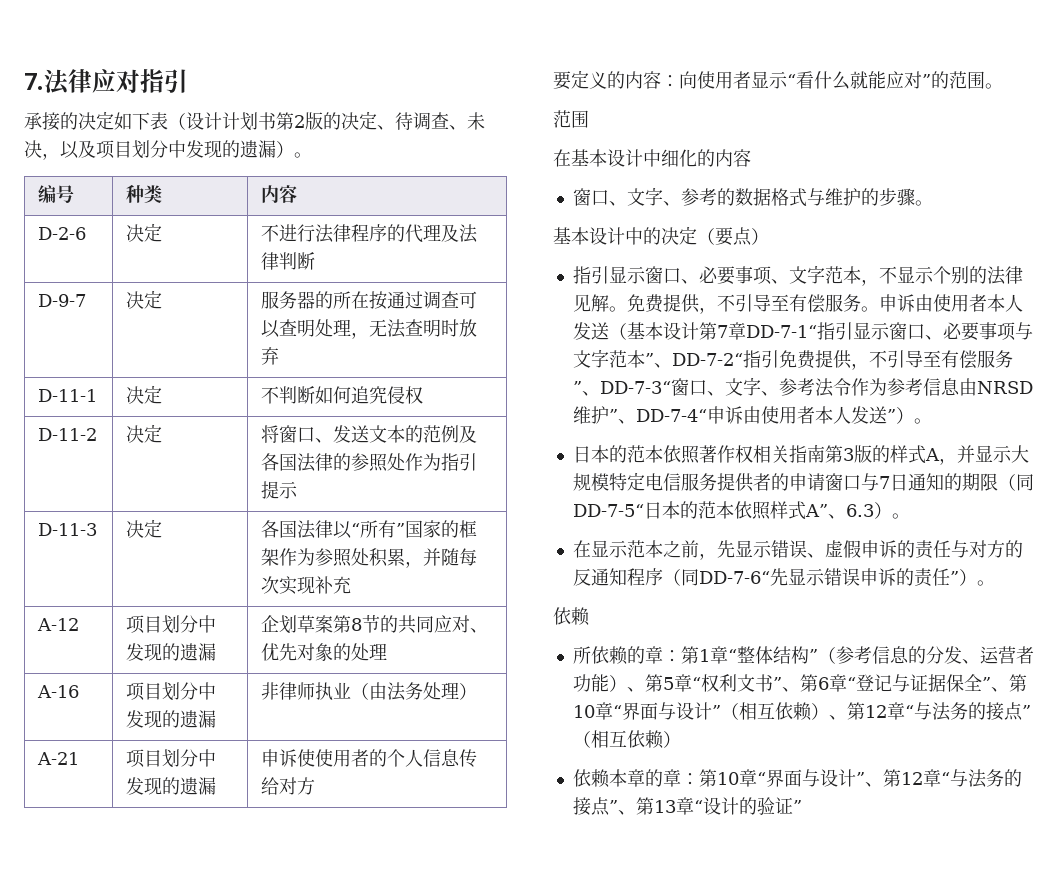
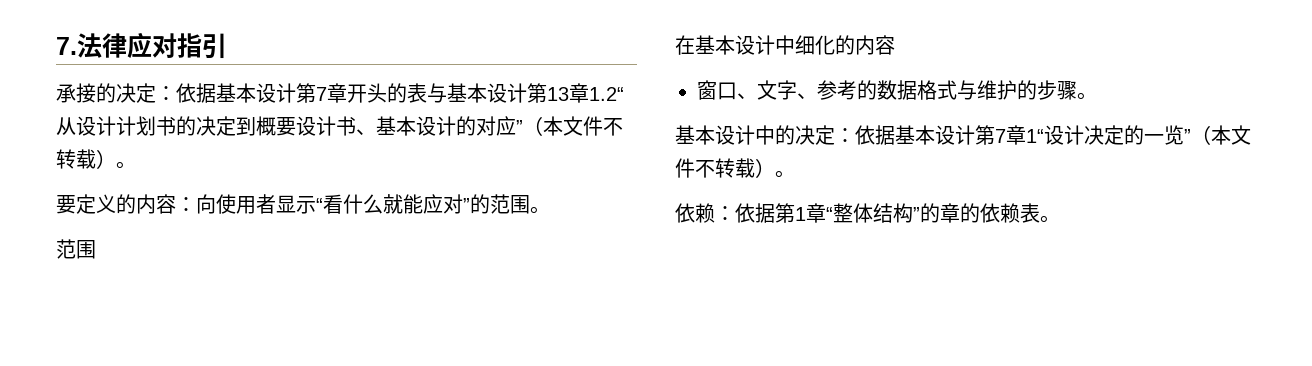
- 承接的决定如下表（设计计划书第2版的决定、待调查、未决，以及项目划分中发现的遗漏）。
- 编号 | 种类 | 内容
- D-2-6 | 决定 | 不进行法律程序的代理及法律判断
- D-9-7 | 决定 | 服务器的所在按通过调查可以查明处理，无法查明时放弃
- D-11-1 | 决定 | 不判断如何追究侵权
- D-11-2 | 决定 | 将窗口、发送文本的范例及各国法律的参照处作为指引提示
- D-11-3 | 决定 | 各国法律以“所有”国家的框架作为参照处积累，并随每次实现补充
- A-12 | 项目划分中发现的遗漏 | 企划草案第8节的共同应对、优先对象的处理
- A-16 | 项目划分中发现的遗漏 | 非律师执业（由法务处理）
- A-21 | 项目划分中发现的遗漏 | 申诉使使用者的个人信息传给对方
+ 承接的决定：依据基本设计第7章开头的表与基本设计第13章1.2“从设计计划书的决定到概要设计书、基本设计的对应”（本文件不转载）。
- 基本设计中的决定（要点）
- 指引显示窗口、必要事项、文字范本，不显示个别的法律见解。免费提供，不引导至有偿服务。申诉由使用者本人发送（基本设计第7章DD-7-1“指引显示窗口、必要事项与文字范本”、DD-7-2“指引免费提供，不引导至有偿服务”、DD-7-3“窗口、文字、参考法令作为参考信息由NRSD维护”、DD-7-4“申诉由使用者本人发送”）。
- 日本的范本依照著作权相关指南第3版的样式A，并显示大规模特定电信服务提供者的申请窗口与7日通知的期限（同DD-7-5“日本的范本依照样式A”、6.3）。
- 在显示范本之前，先显示错误、虚假申诉的责任与对方的反通知程序（同DD-7-6“先显示错误申诉的责任”）。
- 依赖
- 所依赖的章：第1章“整体结构”（参考信息的分发、运营者功能）、第5章“权利文书”、第6章“登记与证据保全”、第10章“界面与设计”（相互依赖）、第12章“与法务的接点”（相互依赖）
- 依赖本章的章：第10章“界面与设计”、第12章“与法务的接点”、第13章“设计的验证”
+ 基本设计中的决定：依据基本设计第7章1“设计决定的一览”（本文件不转载）。
+ 依赖：依据第1章“整体结构”的章的依赖表。

